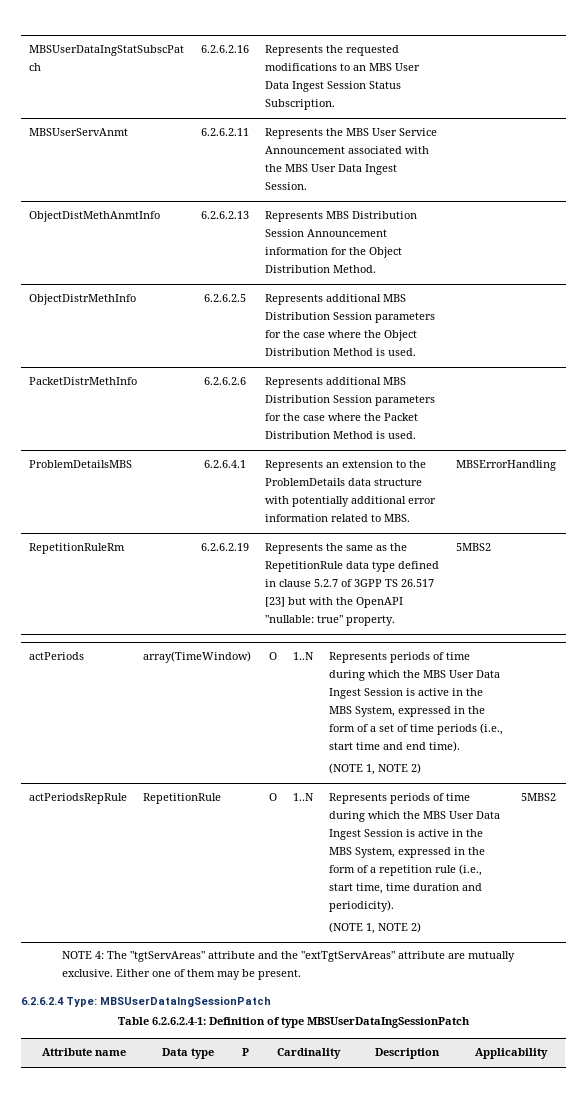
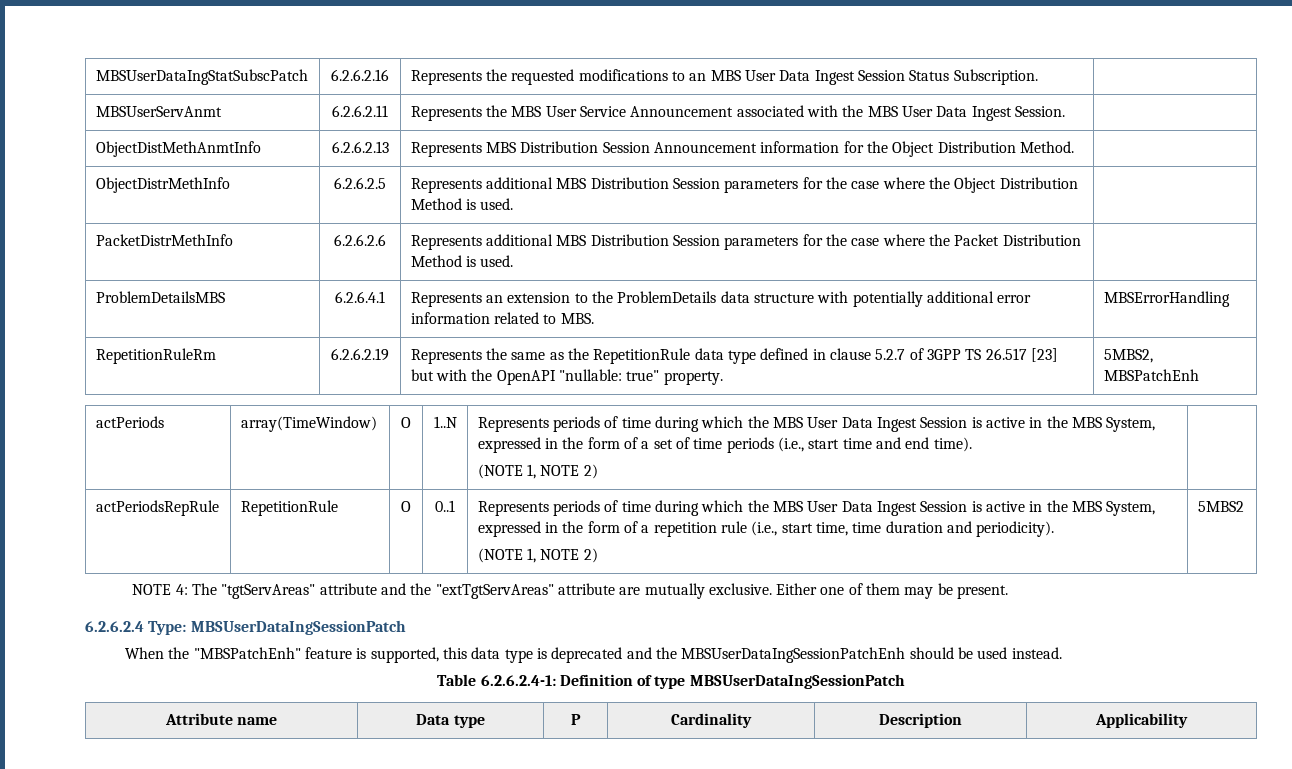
- RepetitionRuleRm | 6.2.6.2.19 | Represents the same as the RepetitionRule data type defined in clause 5.2.7 of 3GPP TS 26.517 [23] but with the OpenAPI "nullable: true" property. | 5MBS2
+ RepetitionRuleRm | 6.2.6.2.19 | Represents the same as the RepetitionRule data type defined in clause 5.2.7 of 3GPP TS 26.517 [23] but with the OpenAPI "nullable: true" property. | 5MBS2, MBSPatchEnh
- RepetitionRule | O | 1..N
+ RepetitionRule | O | 0..1
+ When the "MBSPatchEnh" feature is supported, this data type is deprecated and the MBSUserDataIngSessionPatchEnh should be used instead.

